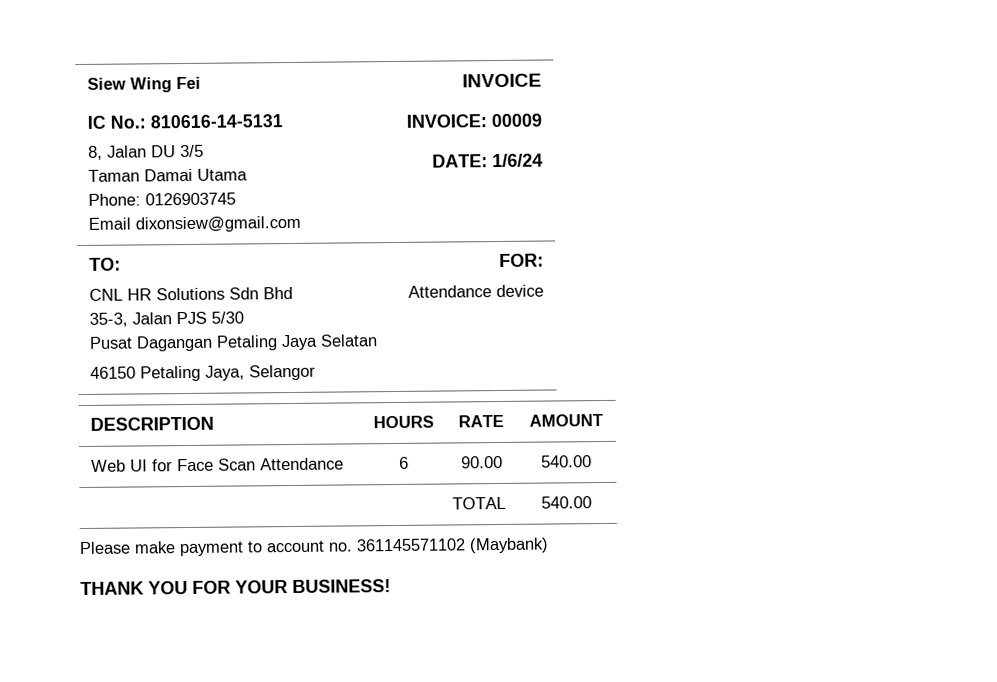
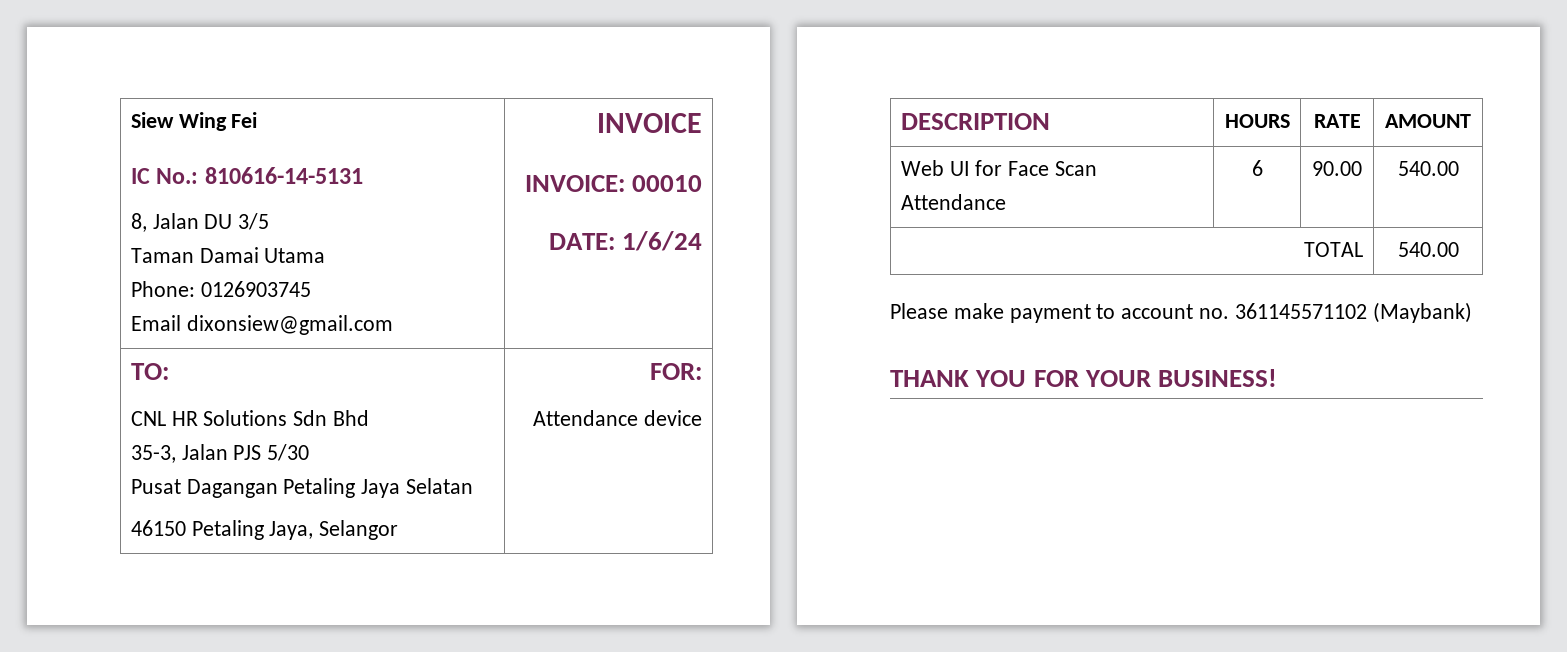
  Siew Wing Fei
  IC No.: 810616-14-5131
  8, Jalan DU 3/5
  Taman Damai Utama
  Phone: 0126903745
  Email dixonsiew@gmail.com | INVOICE
- INVOICE: 00009
+ INVOICE: 00010

